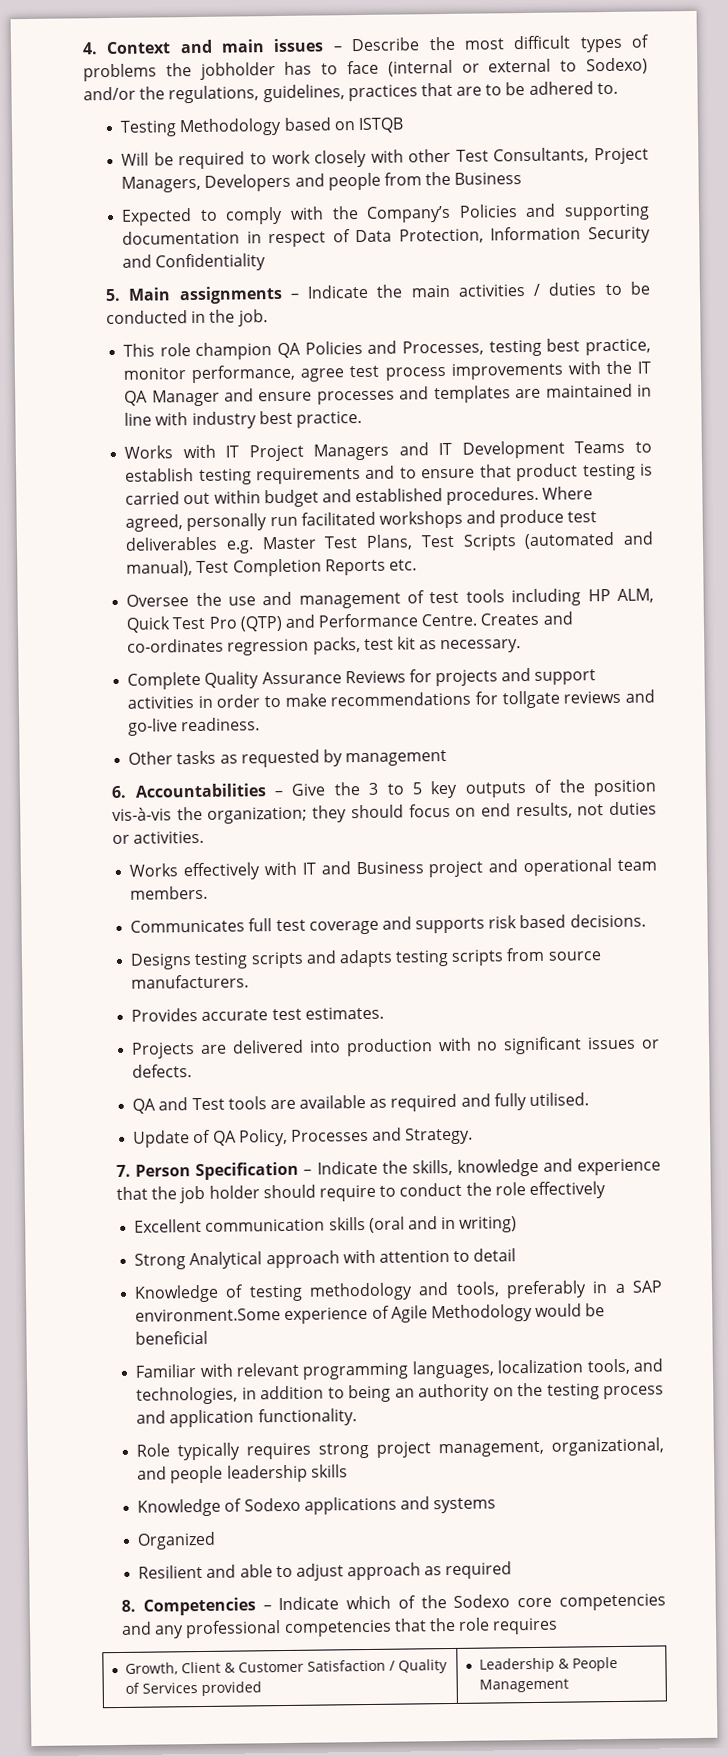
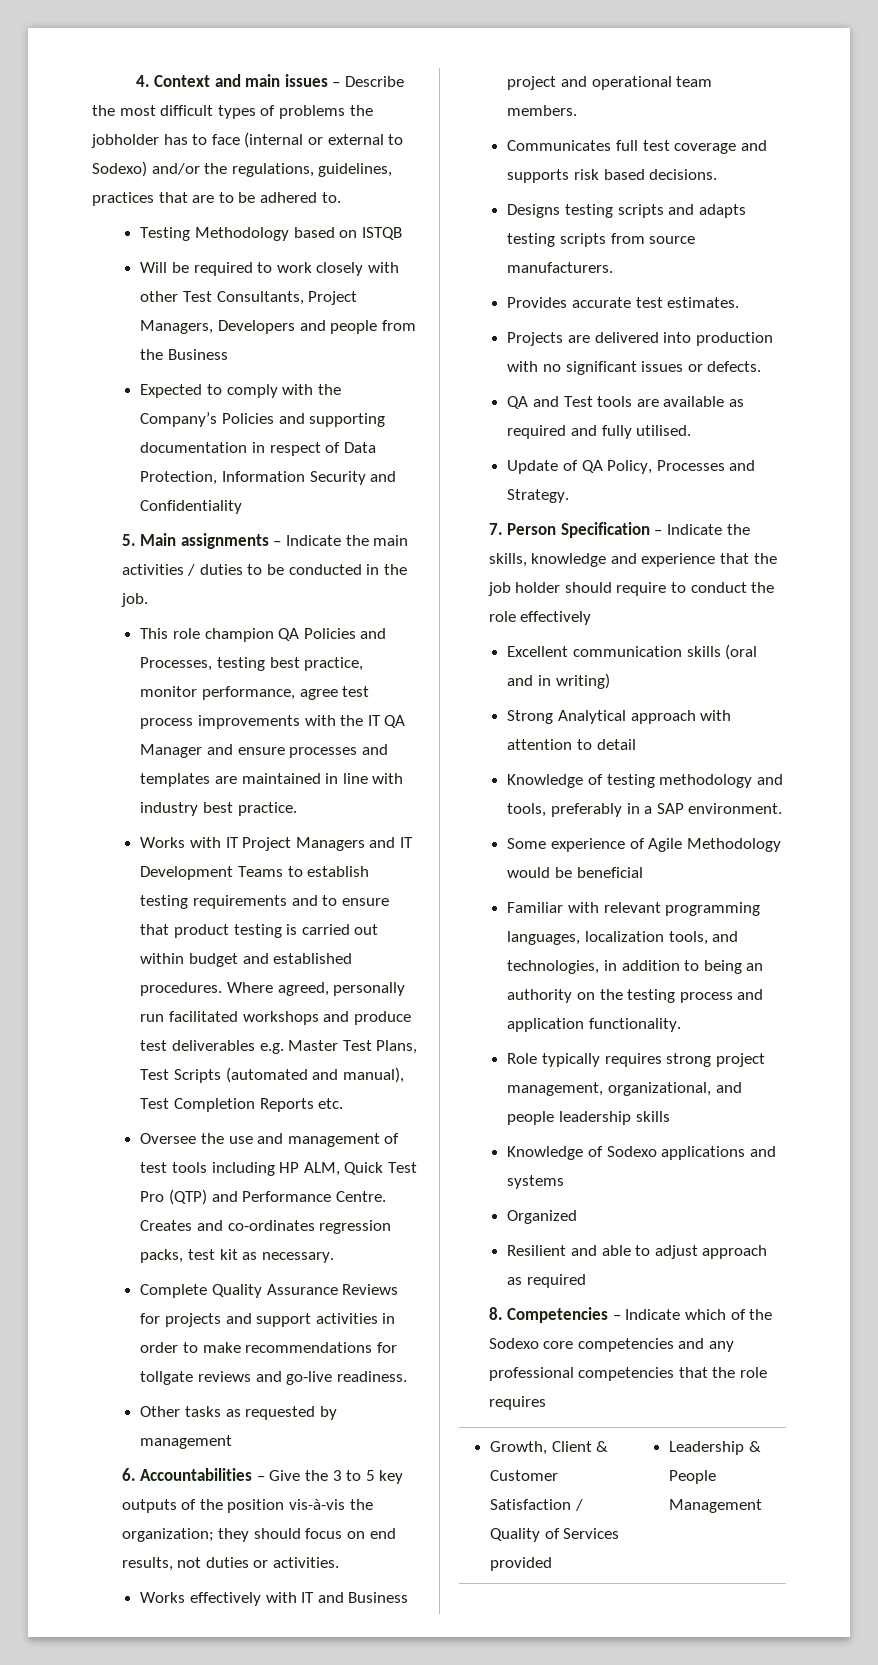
- Knowledge of testing methodology and tools, preferably in a SAP environment.Some experience of Agile Methodology would be beneficial
+ Knowledge of testing methodology and tools, preferably in a SAP environment.
+ Some experience of Agile Methodology would be beneficial

